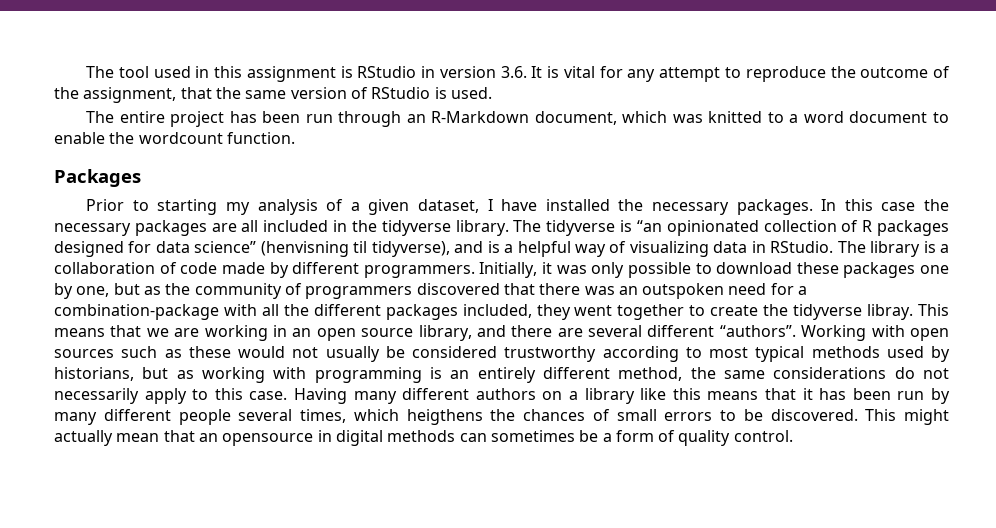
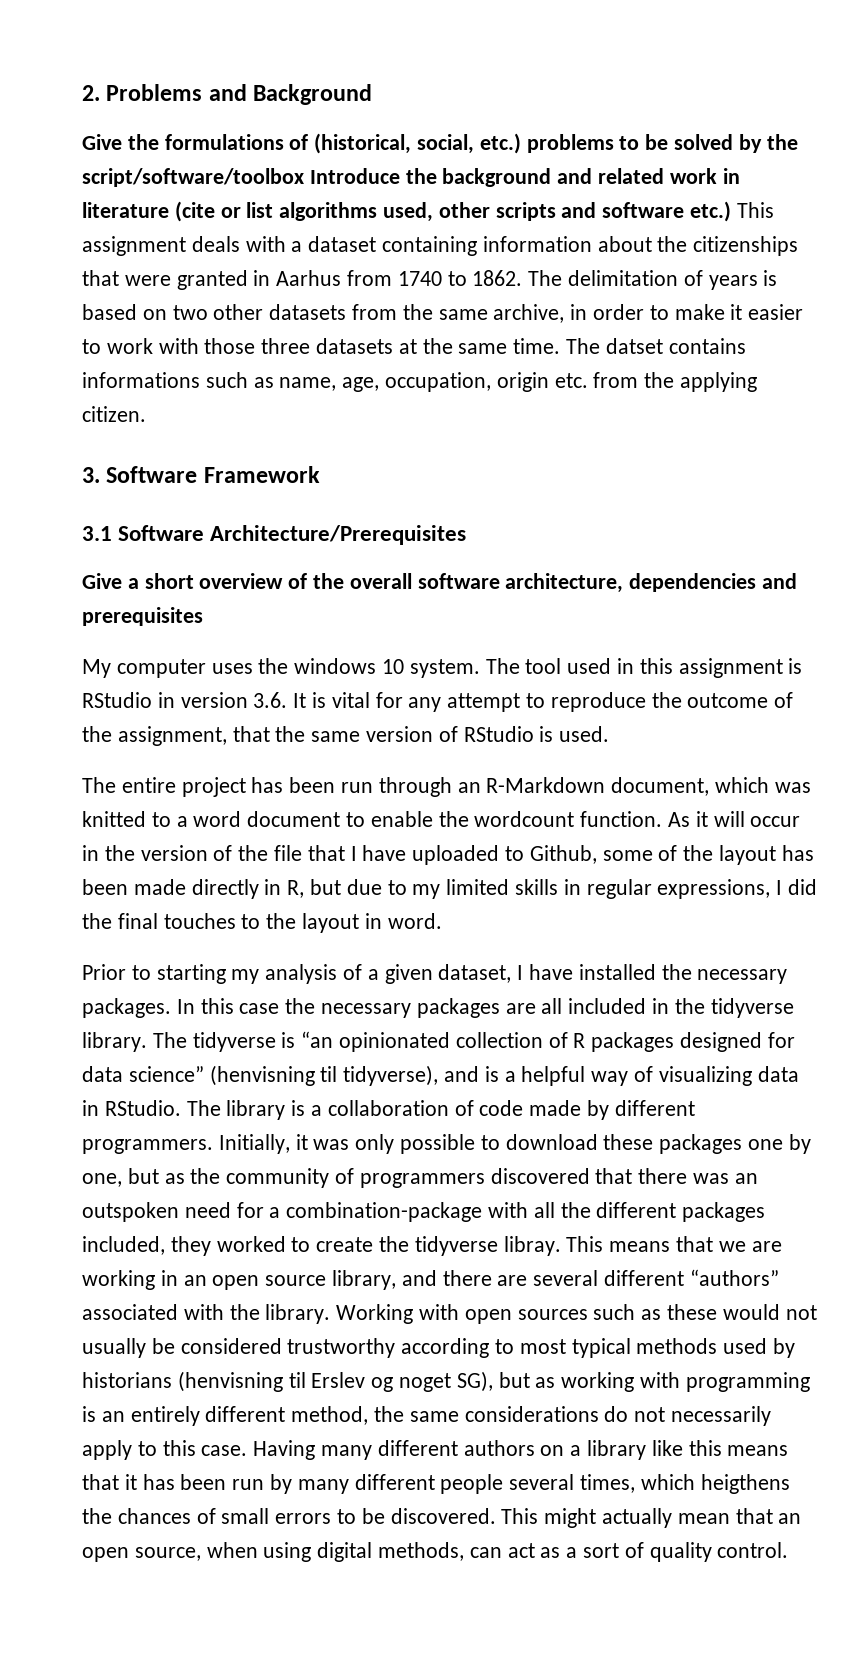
+ 2. Problems and Background
+ Give the formulations of (historical, social, etc.) problems to be solved by the script/software/toolbox Introduce the background and related work in literature (cite or list algorithms used, other scripts and software etc.) This assignment deals with a dataset containing information about the citizenships that were granted in Aarhus from 1740 to 1862. The delimitation of years is based on two other datasets from the same archive, in order to make it easier to work with those three datasets at the same time. The datset contains informations such as name, age, occupation, origin etc. from the applying citizen.
+ 3. Software Framework
+ 3.1 Software Architecture/Prerequisites
+ Give a short overview of the overall software architecture, dependencies and prerequisites
+ My computer uses the windows 10 system.
- The entire project has been run through an R-Markdown document, which was knitted to a word document to enable the wordcount function.
- Packages
+ The entire project has been run through an R-Markdown document, which was knitted to a word document to enable the wordcount function. As it will occur in the version of the file that I have uploaded to Github, some of the layout has been made directly in R, but due to my limited skills in regular expressions, I did the final touches to the layout in word.
- Initially, it was only possible to download these packages one by one, but as the community of programmers discovered that there was an outspoken need for a combination-package with all the different packages included, they went together to create the tidyverse libray.
+ Initially, it was only possible to download these packages one by one, but as the community of programmers discovered that there was an outspoken need for a combination-package with all the different packages included, they worked to create the tidyverse libray.
- This means that we are working in an open source library, and there are several different “authors”.
+ This means that we are working in an open source library, and there are several different “authors” associated with the library.
- Working with open sources such as these would not usually be considered trustworthy according to most typical methods used by historians, but as working with programming is an entirely different method, the same considerations do not necessarily apply to this case.
+ Working with open sources such as these would not usually be considered trustworthy according to most typical methods used by historians (henvisning til Erslev og noget SG), but as working with programming is an entirely different method, the same considerations do not necessarily apply to this case.
- This might actually mean that an opensource in digital methods can sometimes be a form of quality control.
+ This might actually mean that an open source, when using digital methods, can act as a sort of quality control.

